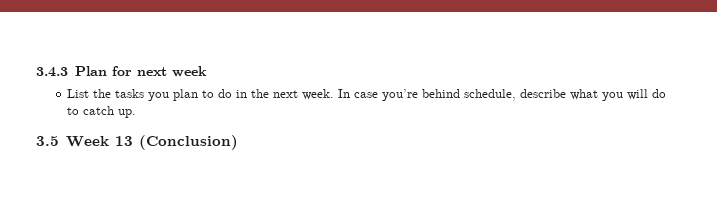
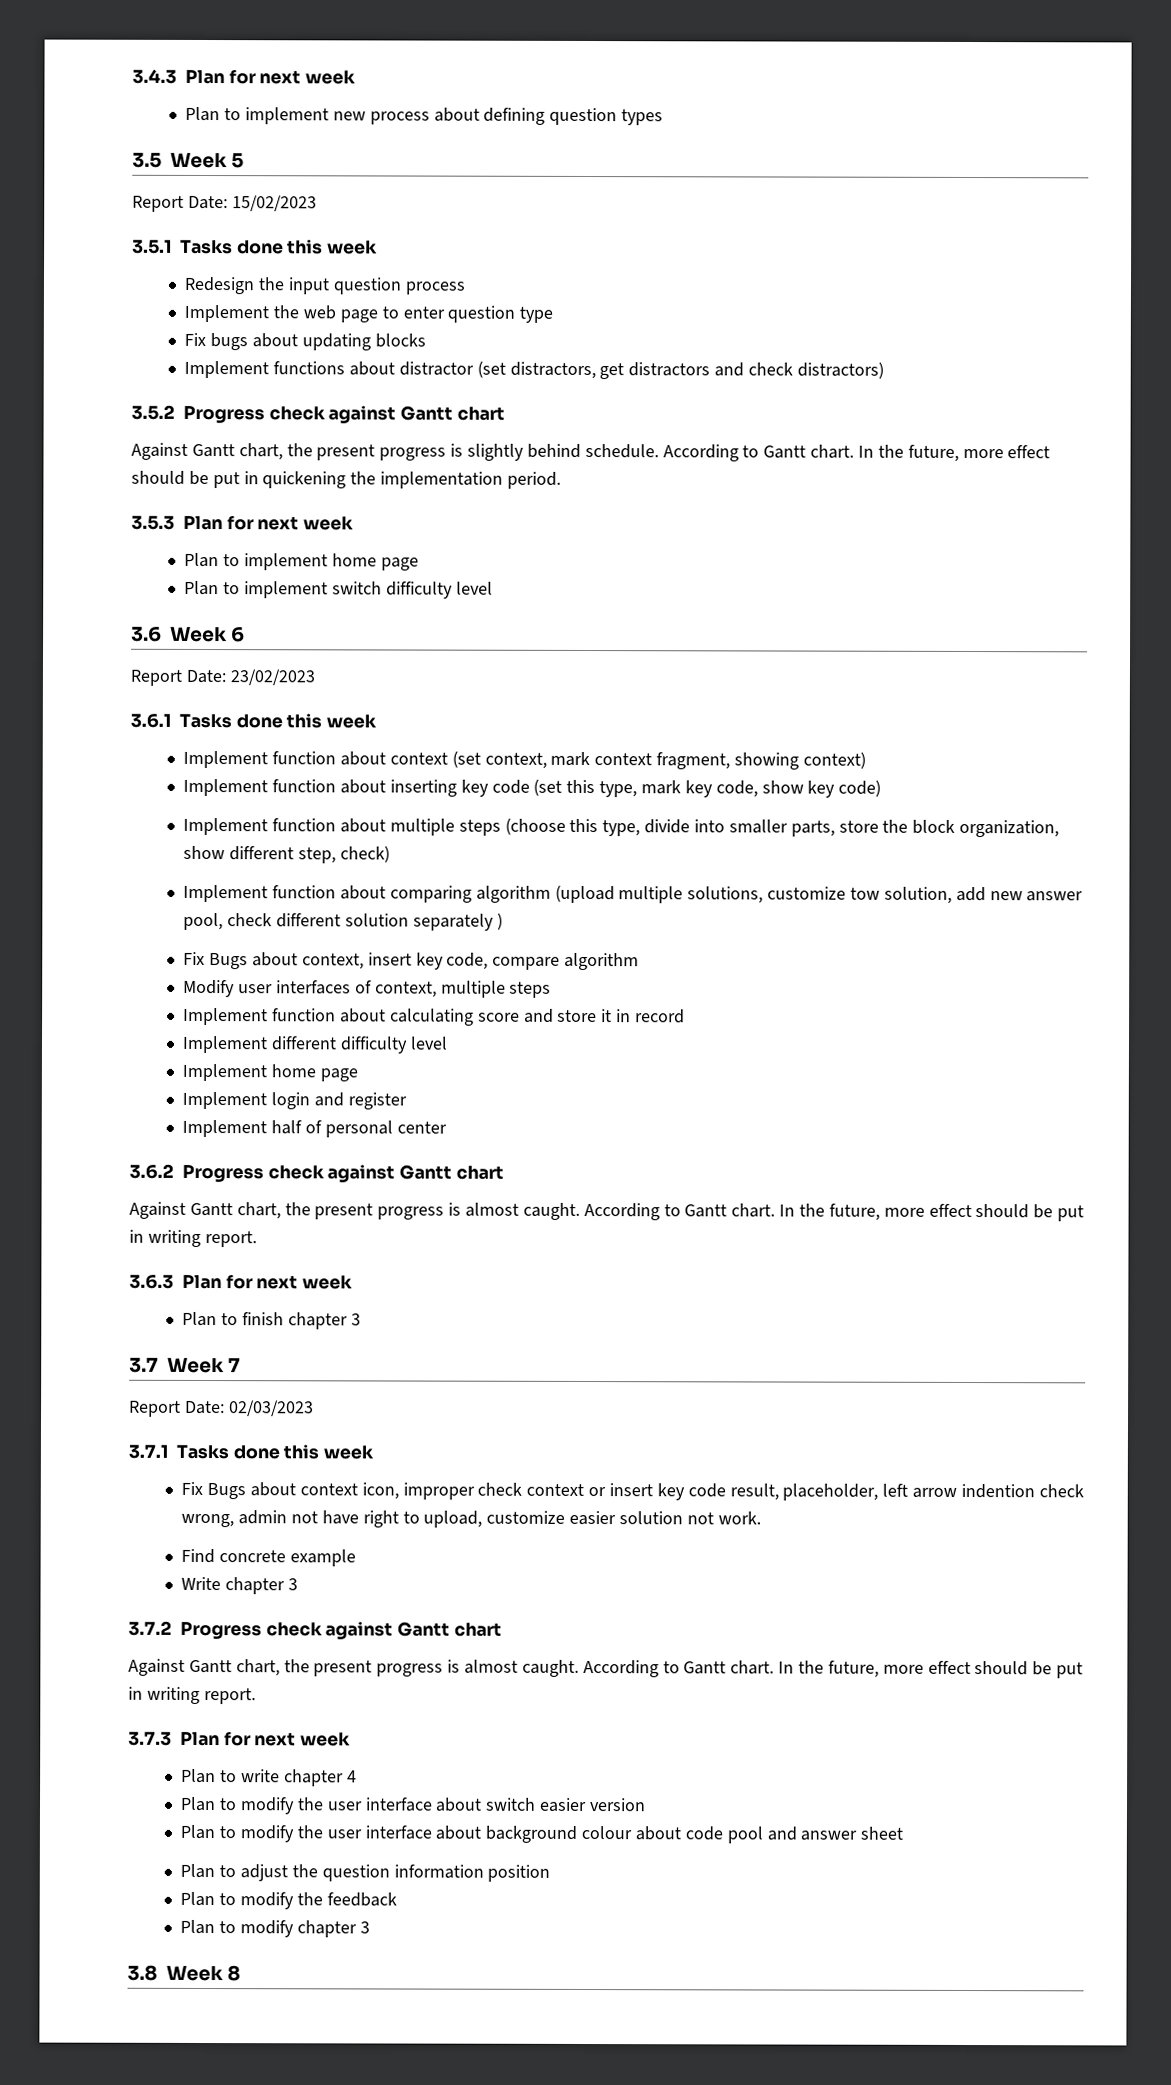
- List the tasks you plan to do in the next week. In case you’re behind schedule, describe what you will do to catch up.
- 3.5 Week 13 (Conclusion)
+ Plan to implement new process about defining question types
+ 3.5 Week 5
+ Report Date: 15/02/2023
+ 3.5.1 Tasks done this week
+ Redesign the input question process
+ Implement the web page to enter question type
+ Fix bugs about updating blocks
+ Implement functions about distractor (set distractors, get distractors and check distractors)
+ 3.5.2 Progress check against Gantt chart
+ Against Gantt chart, the present progress is slightly behind schedule. According to Gantt chart. In the future, more effect should be put in quickening the implementation period.
+ 3.5.3 Plan for next week
+ Plan to implement home page
+ Plan to implement switch difficulty level
+ 3.6 Week 6
+ Report Date: 23/02/2023
+ 3.6.1 Tasks done this week
+ Implement function about context (set context, mark context fragment, showing context)
+ Implement function about inserting key code (set this type, mark key code, show key code)
+ Implement function about multiple steps (choose this type, divide into smaller parts, store the block organization, show different step, check)
+ Implement function about comparing algorithm (upload multiple solutions, customize tow solution, add new answer pool, check different solution separately )
+ Fix Bugs about context, insert key code, compare algorithm
+ Modify user interfaces of context, multiple steps
+ Implement function about calculating score and store it in record
+ Implement different difficulty level
+ Implement home page
+ Implement login and register
+ Implement half of personal center
+ 3.6.2 Progress check against Gantt chart
+ Against Gantt chart, the present progress is almost caught. According to Gantt chart. In the future, more effect should be put in writing report.
+ 3.6.3 Plan for next week
+ Plan to finish chapter 3
+ 3.7 Week 7
+ Report Date: 02/03/2023
+ 3.7.1 Tasks done this week
+ Fix Bugs about context icon, improper check context or insert key code result, placeholder, left arrow indention check wrong, admin not have right to upload, customize easier solution not work.
+ Find concrete example
+ Write chapter 3
+ 3.7.2 Progress check against Gantt chart
+ Against Gantt chart, the present progress is almost caught. According to Gantt chart. In the future, more effect should be put in writing report.
+ 3.7.3 Plan for next week
+ Plan to write chapter 4
+ Plan to modify the user interface about switch easier version
+ Plan to modify the user interface about background colour about code pool and answer sheet
+ Plan to adjust the question information position
+ Plan to modify the feedback
+ Plan to modify chapter 3
+ 3.8 Week 8

